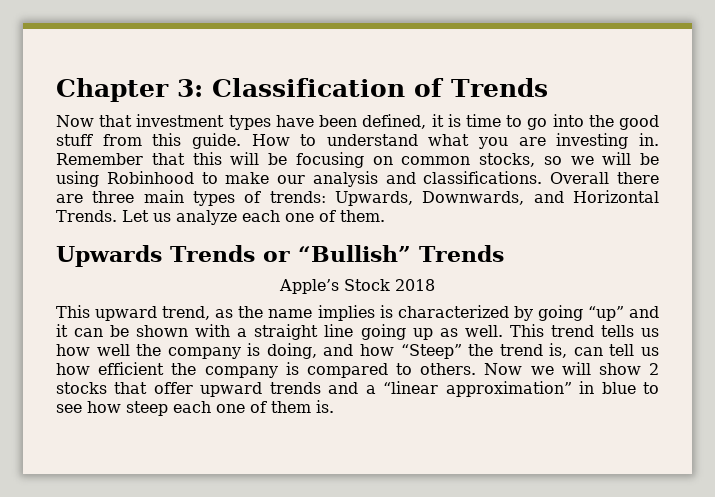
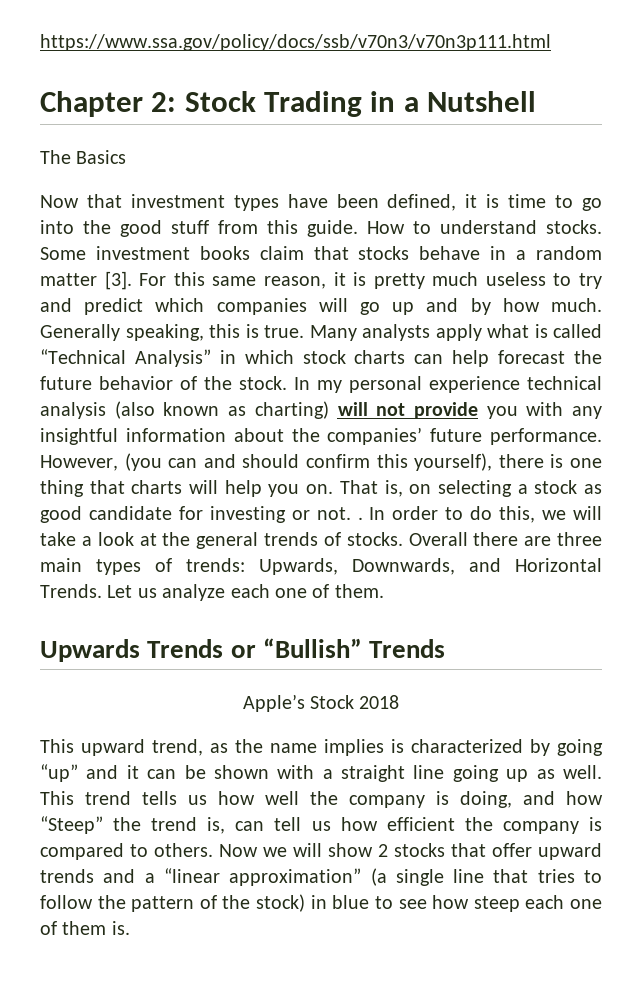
- Chapter 3: Classification of Trends
+ https://www.ssa.gov/policy/docs/ssb/v70n3/v70n3p111.html
+ Chapter 2: Stock Trading in a Nutshell
+ The Basics
- How to understand what you are investing in. Remember that this will be focusing on common stocks, so we will be using Robinhood to make our analysis and classifications.
+ How to understand stocks. Some investment books claim that stocks behave in a random matter [3]. For this same reason, it is pretty much useless to try and predict which companies will go up and by how much. Generally speaking, this is true. Many analysts apply what is called “Technical Analysis” in which stock charts can help forecast the future behavior of the stock. In my personal experience technical analysis (also known as charting) will not provide you with any insightful information about the companies’ future performance. However, (you can and should confirm this yourself), there is one thing that charts will help you on. That is, on selecting a stock as good candidate for investing or not. . In order to do this, we will take a look at the general trends of stocks.
- Now we will show 2 stocks that offer upward trends and a “linear approximation” in blue to see how steep each one of them is.
+ Now we will show 2 stocks that offer upward trends and a “linear approximation” (a single line that tries to follow the pattern of the stock) in blue to see how steep each one of them is.

